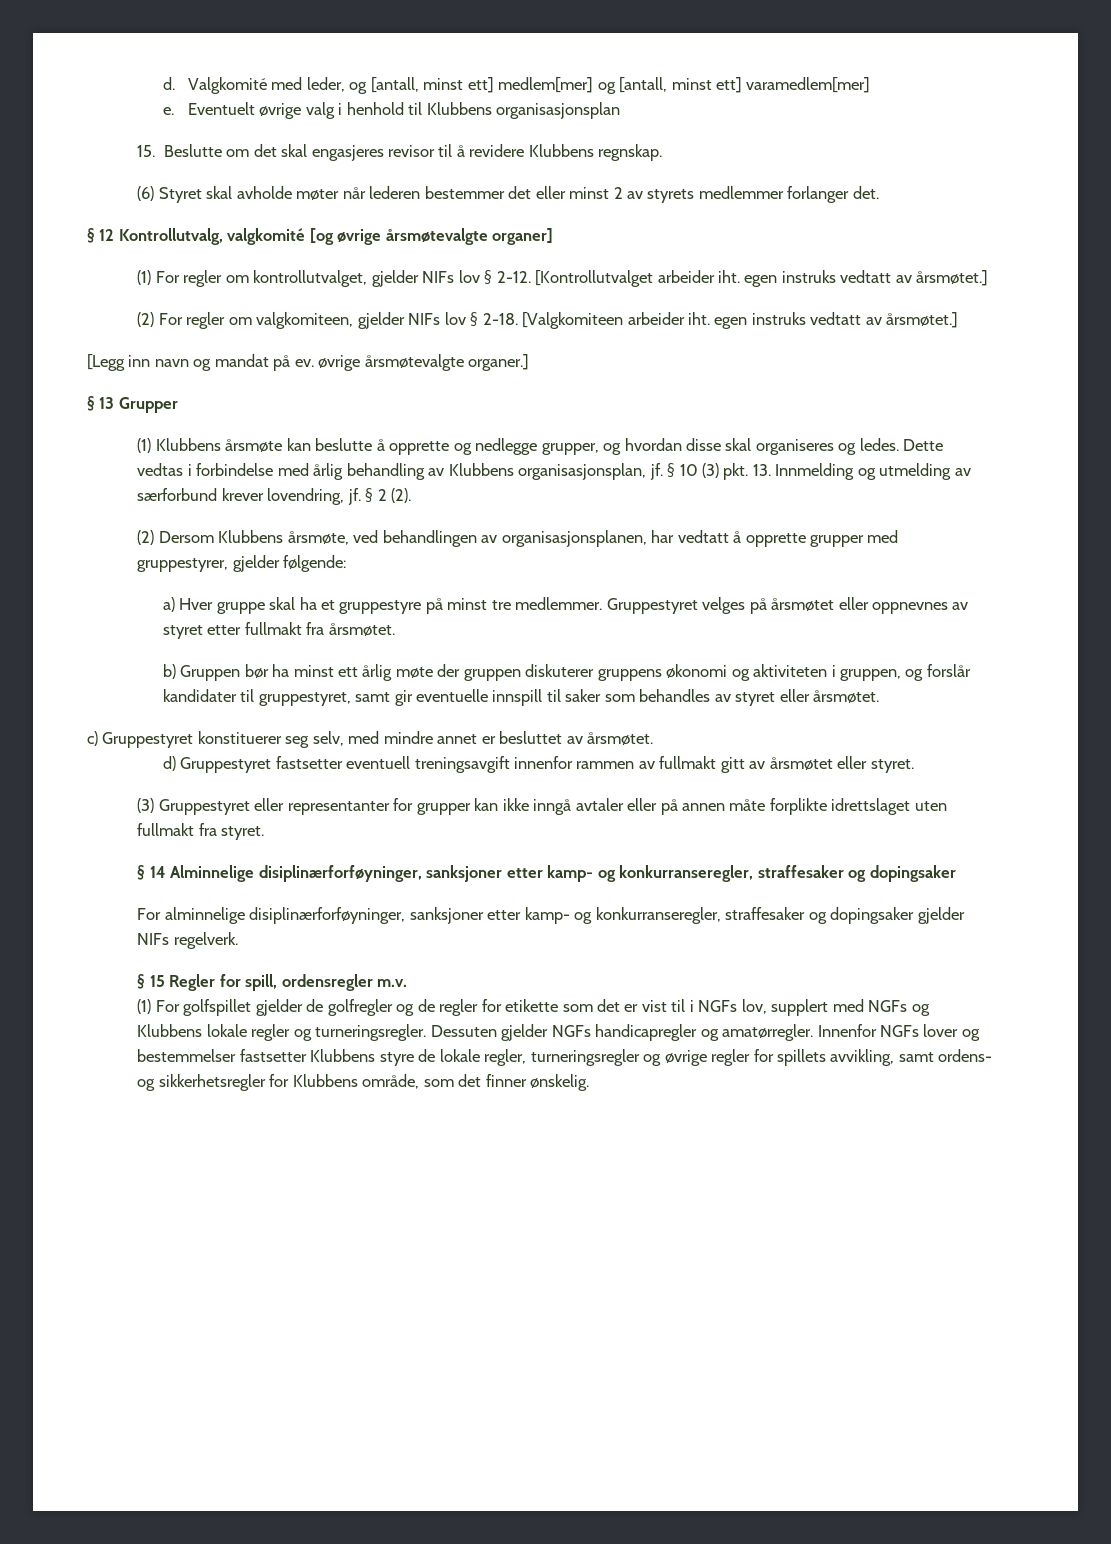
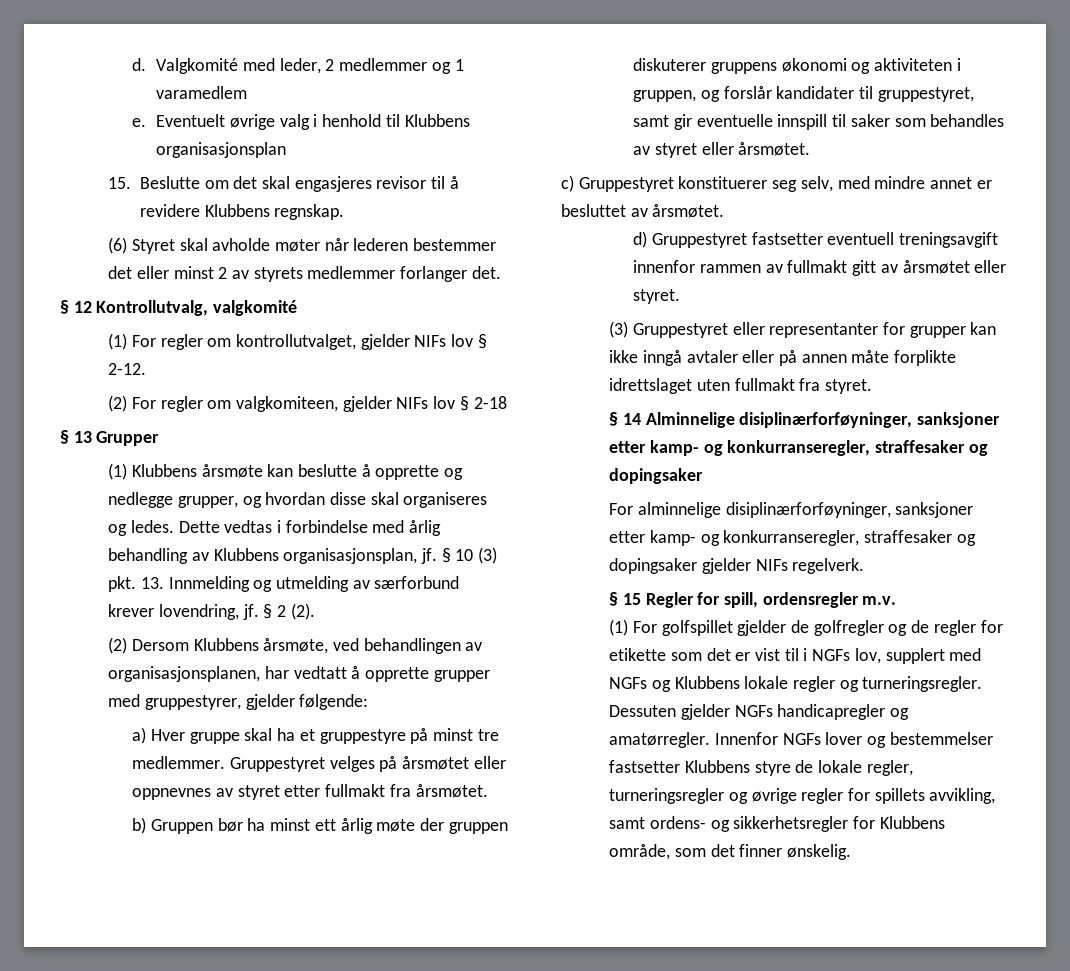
- Valgkomité med leder, og [antall, minst ett] medlem[mer] og [antall, minst ett] varamedlem[mer]
+ Valgkomité med leder, 2 medlemmer og 1 varamedlem
- § 12 Kontrollutvalg, valgkomité [og øvrige årsmøtevalgte organer]
+ § 12 Kontrollutvalg, valgkomité
- [Kontrollutvalget arbeider iht. egen instruks vedtatt av årsmøtet.]
- (2) For regler om valgkomiteen, gjelder NIFs lov § 2-18. [Valgkomiteen arbeider iht. egen instruks vedtatt av årsmøtet.]
- [Legg inn navn og mandat på ev. øvrige årsmøtevalgte organer.]
+ (2) For regler om valgkomiteen, gjelder NIFs lov § 2-18

